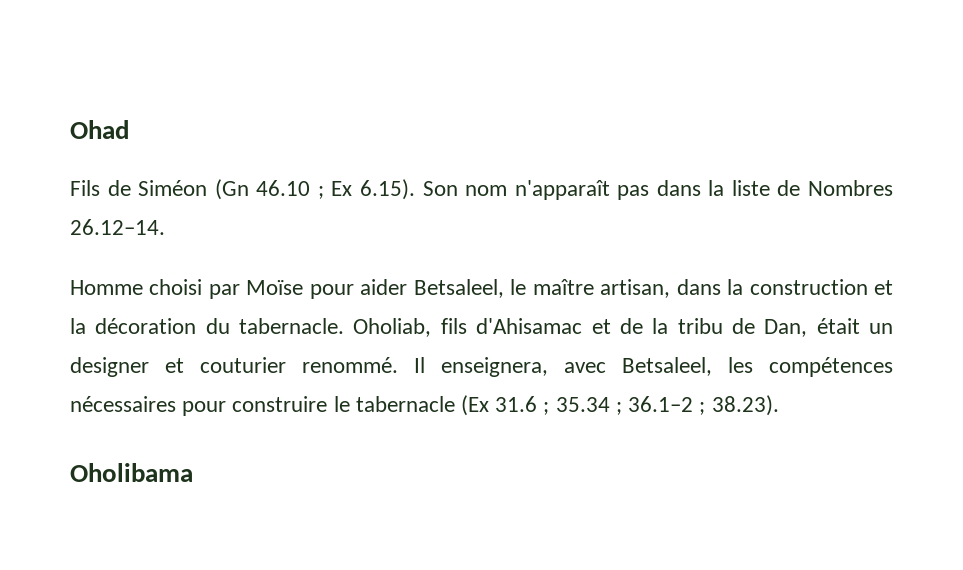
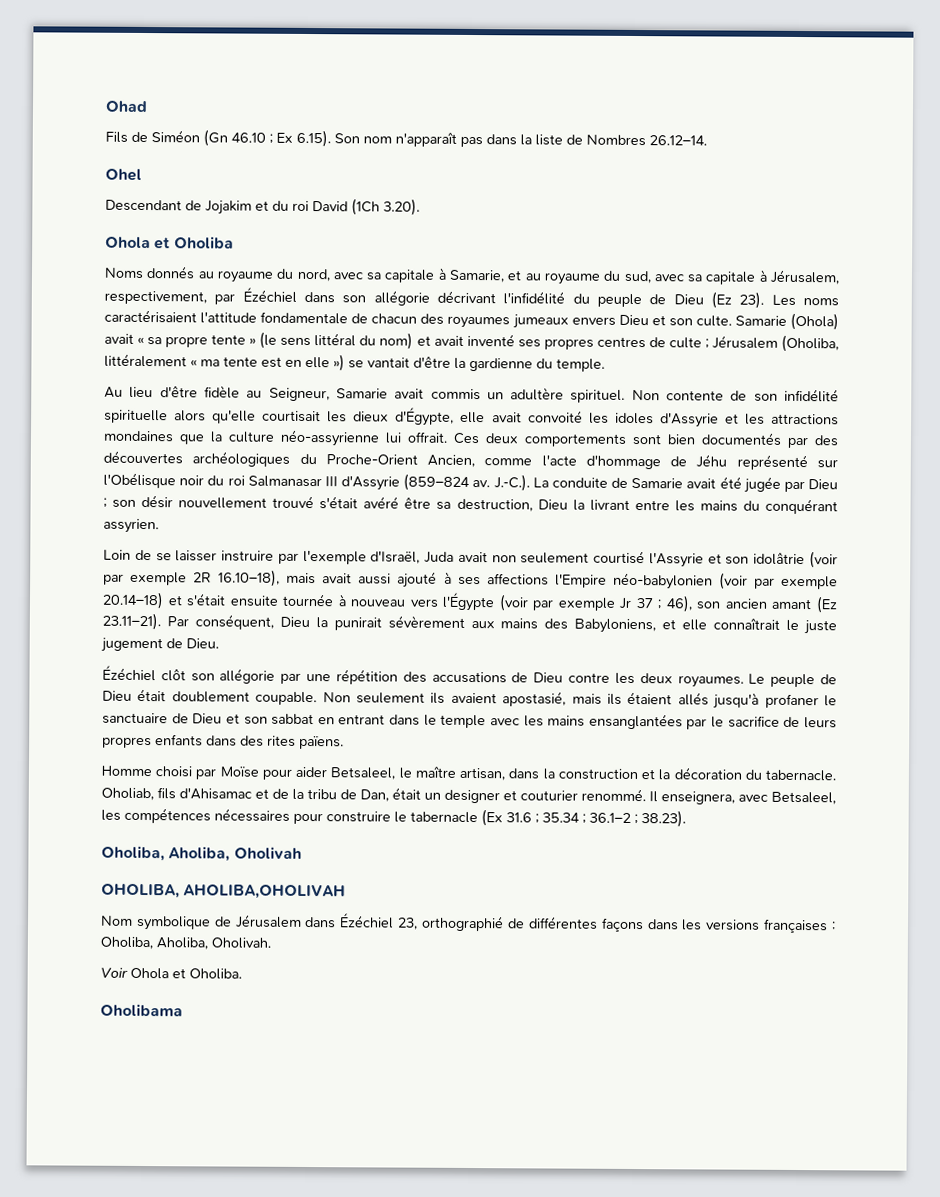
+ Ohel
+ Descendant de Jojakim et du roi David (1Ch 3.20).
+ Ohola et Oholiba
+ Noms donnés au royaume du nord, avec sa capitale à Samarie, et au royaume du sud, avec sa capitale à Jérusalem, respectivement, par Ézéchiel dans son allégorie décrivant l'infidélité du peuple de Dieu (Ez 23). Les noms caractérisaient l'attitude fondamentale de chacun des royaumes jumeaux envers Dieu et son culte. Samarie (Ohola) avait « sa propre tente » (le sens littéral du nom) et avait inventé ses propres centres de culte ; Jérusalem (Oholiba, littéralement « ma tente est en elle ») se vantait d'être la gardienne du temple.
+ Au lieu d'être fidèle au Seigneur, Samarie avait commis un adultère spirituel. Non contente de son infidélité spirituelle alors qu'elle courtisait les dieux d'Égypte, elle avait convoité les idoles d'Assyrie et les attractions mondaines que la culture néo-assyrienne lui offrait. Ces deux comportements sont bien documentés par des découvertes archéologiques du Proche-Orient Ancien, comme l'acte d'hommage de Jéhu représenté sur l'Obélisque noir du roi Salmanasar III d'Assyrie (859–824 av. J.‑C.). La conduite de Samarie avait été jugée par Dieu ; son désir nouvellement trouvé s'était avéré être sa destruction, Dieu la livrant entre les mains du conquérant assyrien.
+ Loin de se laisser instruire par l'exemple d'Israël, Juda avait non seulement courtisé l'Assyrie et son idolâtrie (voir par exemple 2R 16.10–18), mais avait aussi ajouté à ses affections l'Empire néo-babylonien (voir par exemple 20.14–18) et s'était ensuite tournée à nouveau vers l'Égypte (voir par exemple Jr 37 ; 46), son ancien amant (Ez 23.11–21). Par conséquent, Dieu la punirait sévèrement aux mains des Babyloniens, et elle connaîtrait le juste jugement de Dieu.
+ Ézéchiel clôt son allégorie par une répétition des accusations de Dieu contre les deux royaumes. Le peuple de Dieu était doublement coupable. Non seulement ils avaient apostasié, mais ils étaient allés jusqu'à profaner le sanctuaire de Dieu et son sabbat en entrant dans le temple avec les mains ensanglantées par le sacrifice de leurs propres enfants dans des rites païens.
+ Oholiba, Aholiba, Oholivah
+ OHOLIBA, AHOLIBA,OHOLIVAH
+ Nom symbolique de Jérusalem dans Ézéchiel 23, orthographié de différentes façons dans les versions françaises : Oholiba, Aholiba, Oholivah.
+ Voir Ohola et Oholiba.

